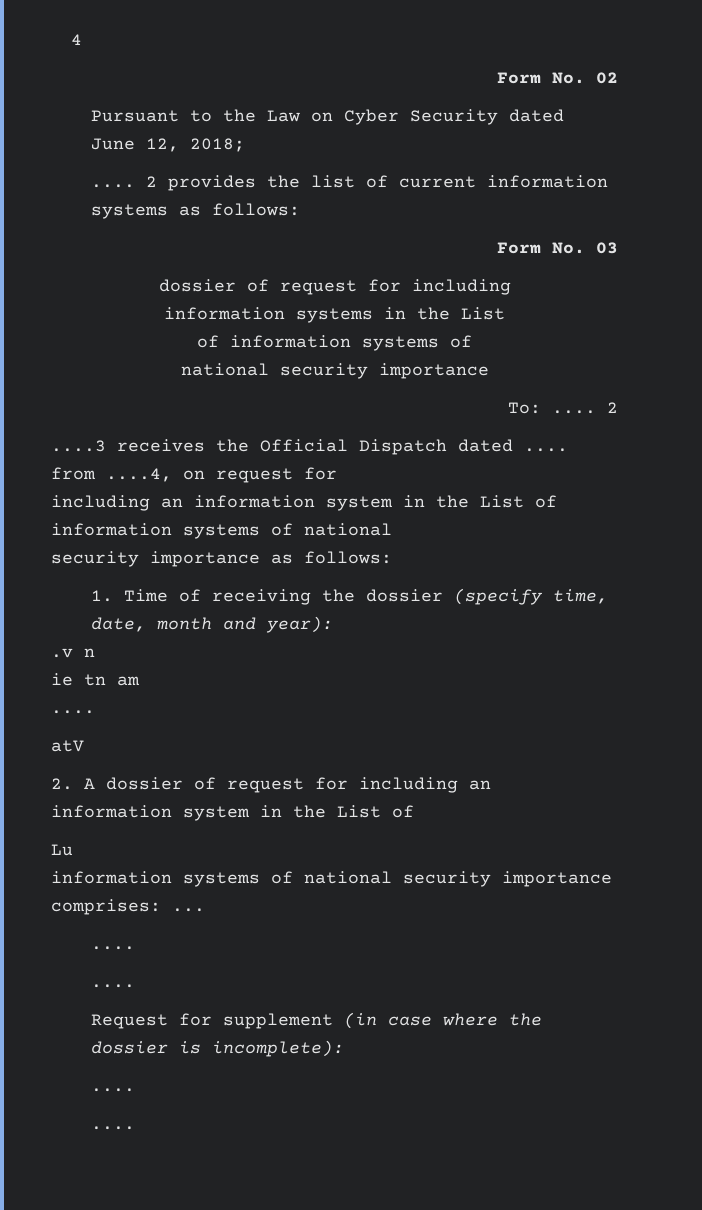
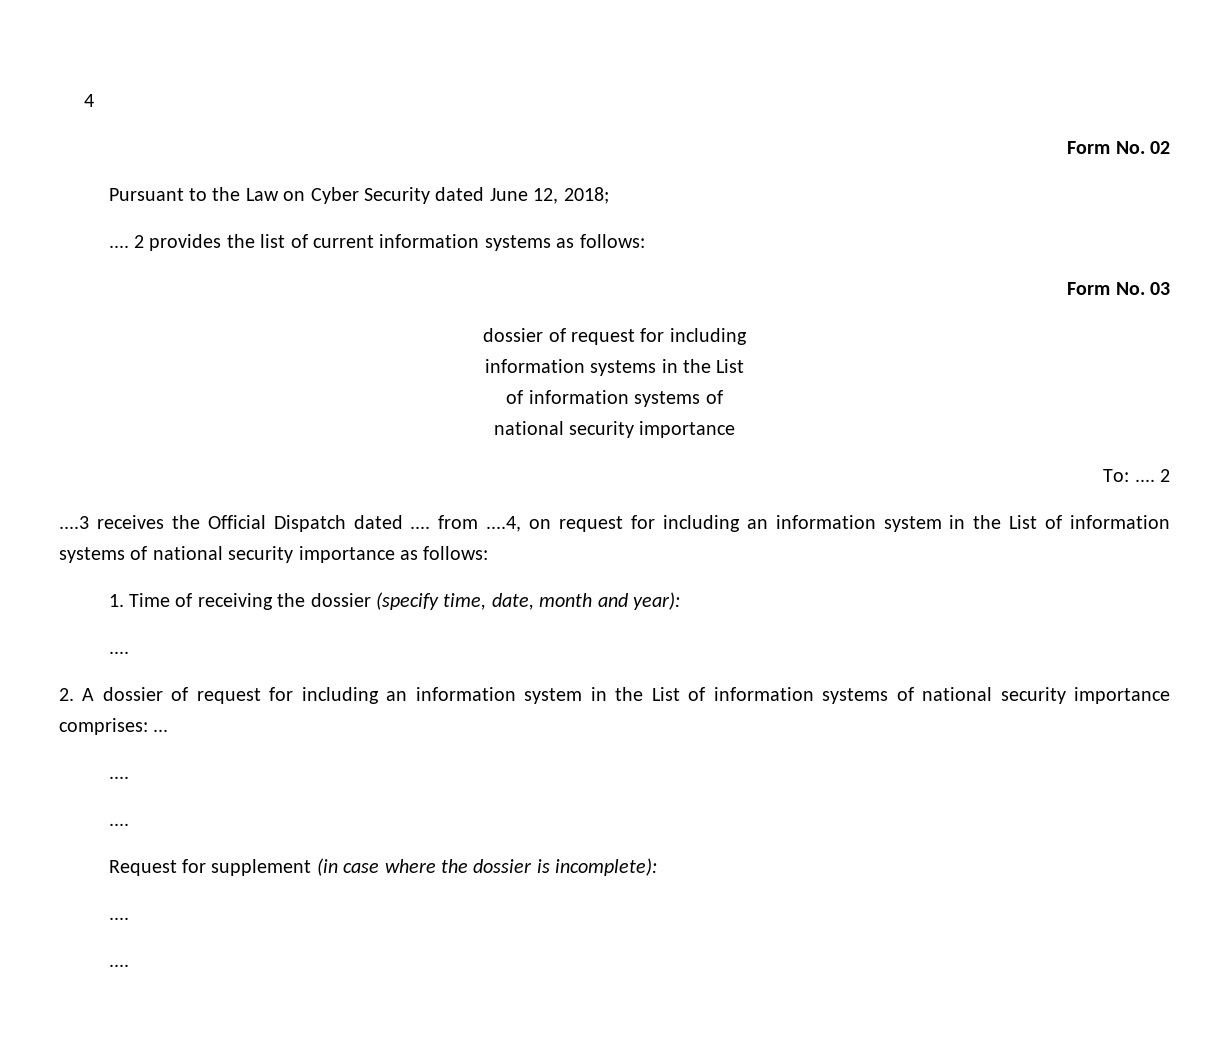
- ....3 receives the Official Dispatch dated .... from ....4, on request for
- including an information system in the List of information systems of national
- security importance as follows:
+ ....3 receives the Official Dispatch dated .... from ....4, on request for including an information system in the List of information systems of national security importance as follows:
  1. Time of receiving the dossier (specify time, date, month and year):
- .v n
- ie tn am
  ....
- atV
- 2. A dossier of request for including an information system in the List of
- Lu
- information systems of national security importance comprises: ...
+ 2. A dossier of request for including an information system in the List of information systems of national security importance comprises: ...

